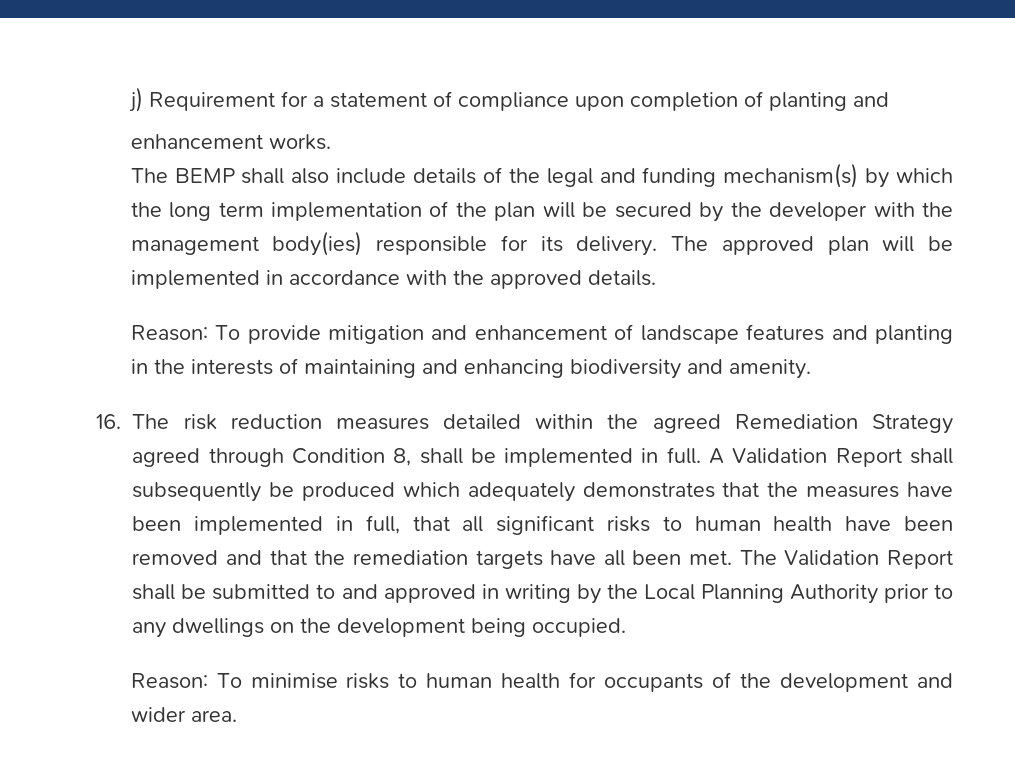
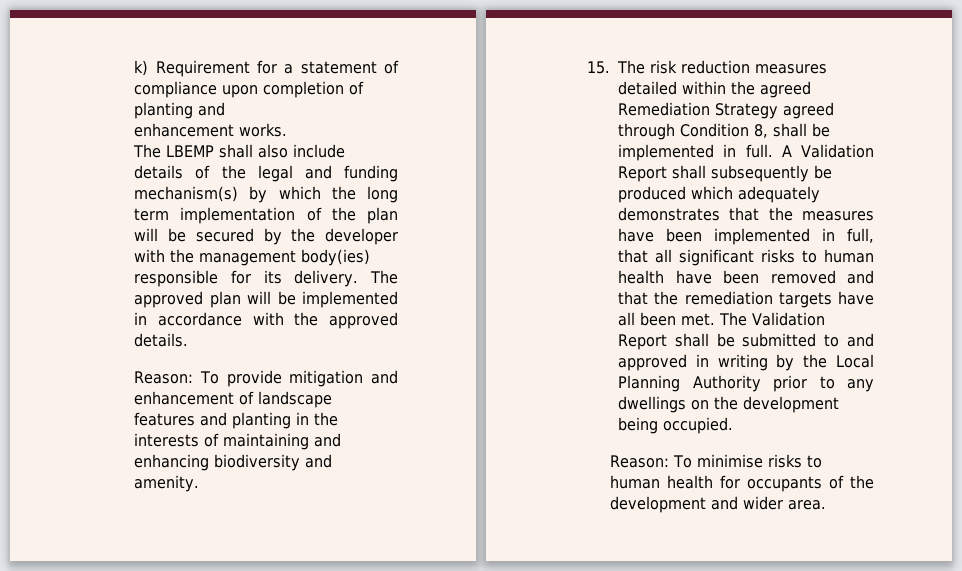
- j) Requirement for a statement of compliance upon completion of planting and
+ k) Requirement for a statement of compliance upon completion of planting and
- The BEMP shall also include details of the legal and funding mechanism(s) by which the long term implementation of the plan will be secured by the developer with the management body(ies) responsible for its delivery.
+ The LBEMP shall also include details of the legal and funding mechanism(s) by which the long term implementation of the plan will be secured by the developer with the management body(ies) responsible for its delivery.
- 16. The risk reduction measures detailed within the agreed Remediation Strategy agreed through Condition 8, shall be implemented in full.
+ 15. The risk reduction measures detailed within the agreed Remediation Strategy agreed through Condition 8, shall be implemented in full.

